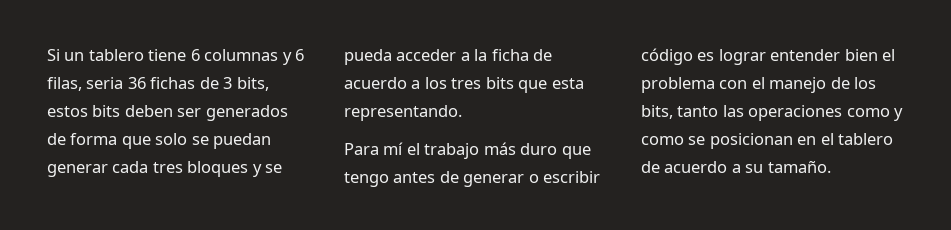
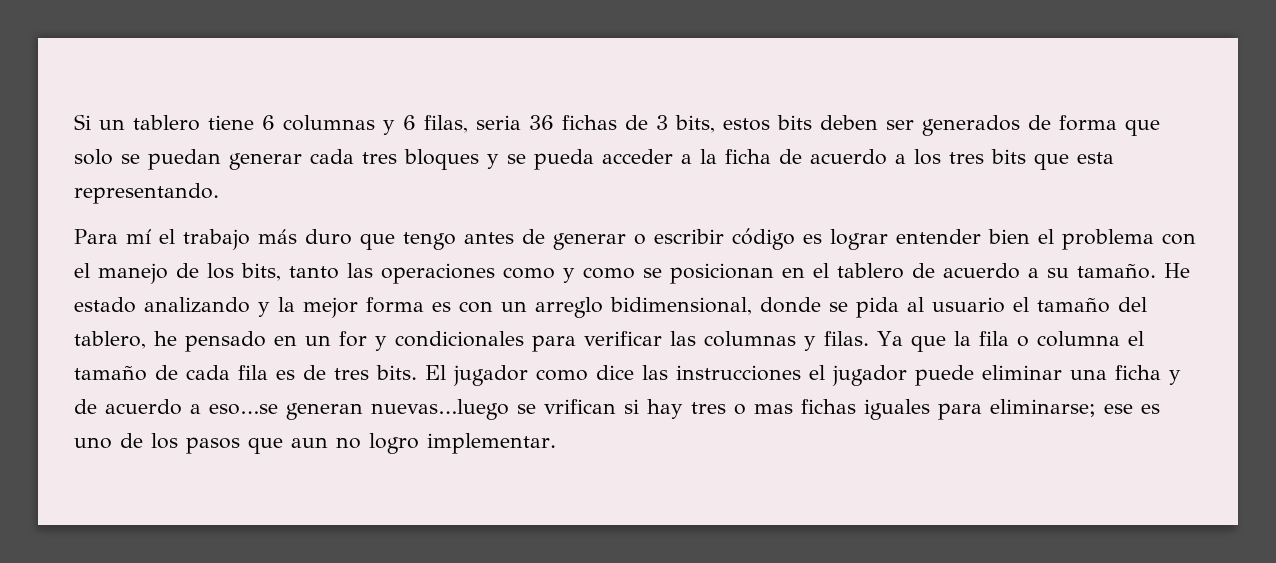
+ He estado analizando y la mejor forma es con un arreglo bidimensional, donde se pida al usuario el tamaño del tablero, he pensado en un for y condicionales para verificar las columnas y filas. Ya que la fila o columna el tamaño de cada fila es de tres bits. El jugador como dice las instrucciones el jugador puede eliminar una ficha y de acuerdo a eso…se generan nuevas…luego se vrifican si hay tres o mas fichas iguales para eliminarse; ese es uno de los pasos que aun no logro implementar.

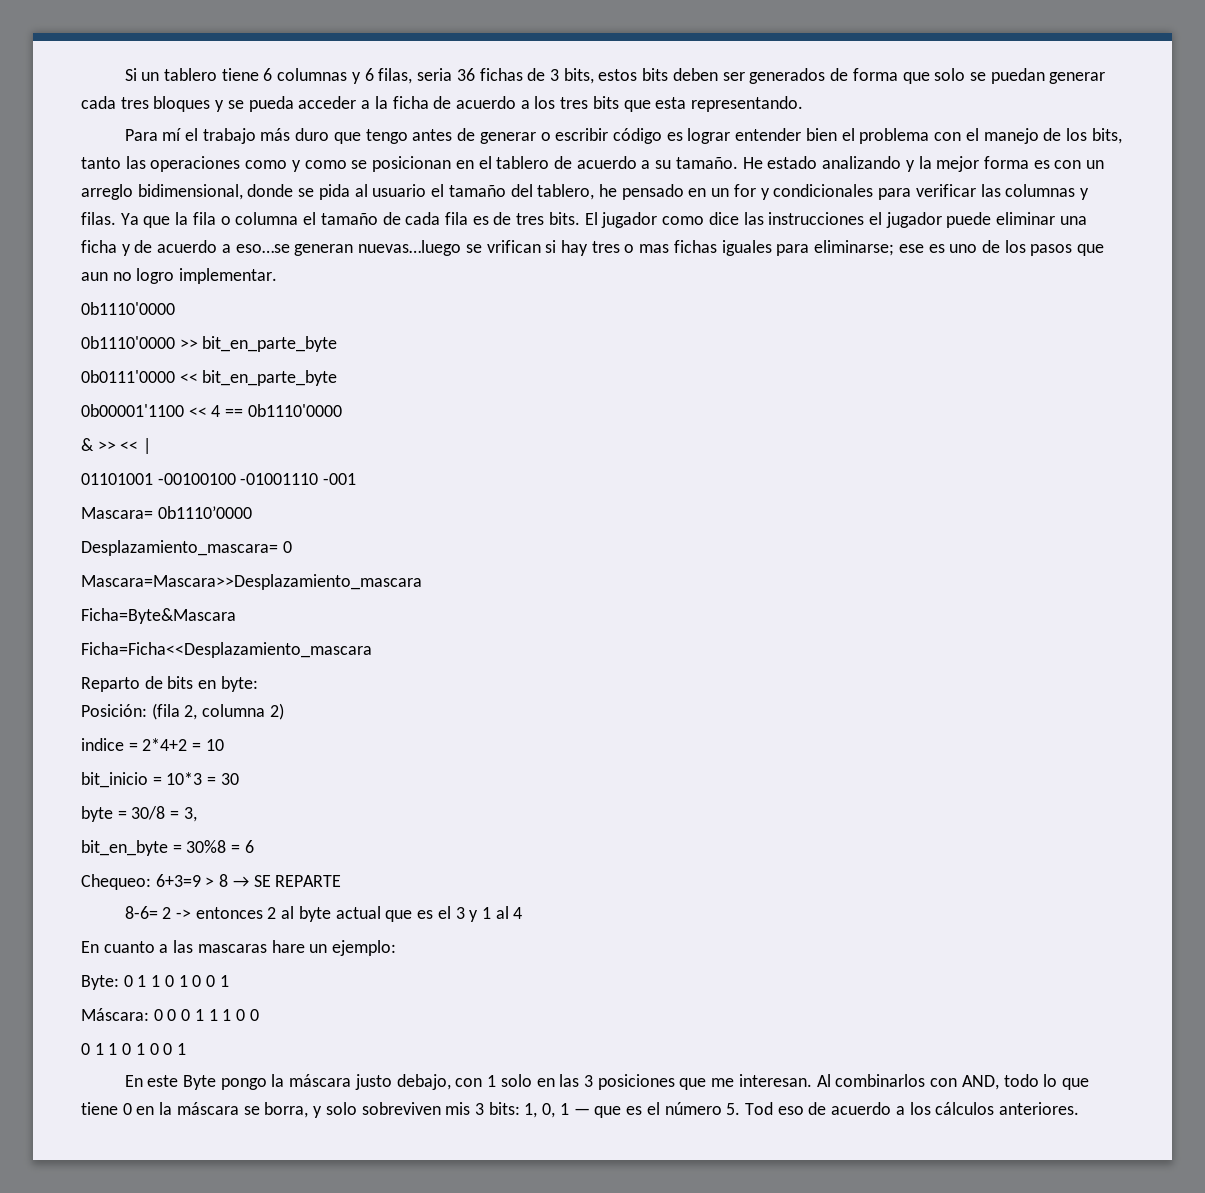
  El jugador como dice las instrucciones el jugador puede eliminar una ficha y de acuerdo a eso…se generan nuevas…luego se vrifican si hay tres o mas fichas iguales para eliminarse; ese es uno de los pasos que aun no logro implementar.
+ 0b1110'0000
+ 0b1110'0000 >> bit_en_parte_byte
+ 0b0111'0000 << bit_en_parte_byte
+ 0b00001'1100 << 4 == 0b1110'0000
+ & >> << |
+ 01101001 -00100100 -01001110 -001
+ Mascara= 0b1110’0000
+ Desplazamiento_mascara= 0
+ Mascara=Mascara>>Desplazamiento_mascara
+ Ficha=Byte&Mascara
+ Ficha=Ficha<<Desplazamiento_mascara
+ Reparto de bits en byte:
+ Posición: (fila 2, columna 2)
+ indice = 2*4+2 = 10
+ bit_inicio = 10*3 = 30
+ byte = 30/8 = 3,
+ bit_en_byte = 30%8 = 6
+ Chequeo: 6+3=9 > 8 → SE REPARTE
+ 8-6= 2 -> entonces 2 al byte actual que es el 3 y 1 al 4
+ En cuanto a las mascaras hare un ejemplo:
+ Byte: 0 1 1 0 1 0 0 1
+ Máscara: 0 0 0 1 1 1 0 0
+ 0 1 1 0 1 0 0 1
+ En este Byte pongo la máscara justo debajo, con 1 solo en las 3 posiciones que me interesan. Al combinarlos con AND, todo lo que tiene 0 en la máscara se borra, y solo sobreviven mis 3 bits: 1, 0, 1 — que es el número 5. Tod eso de acuerdo a los cálculos anteriores.

